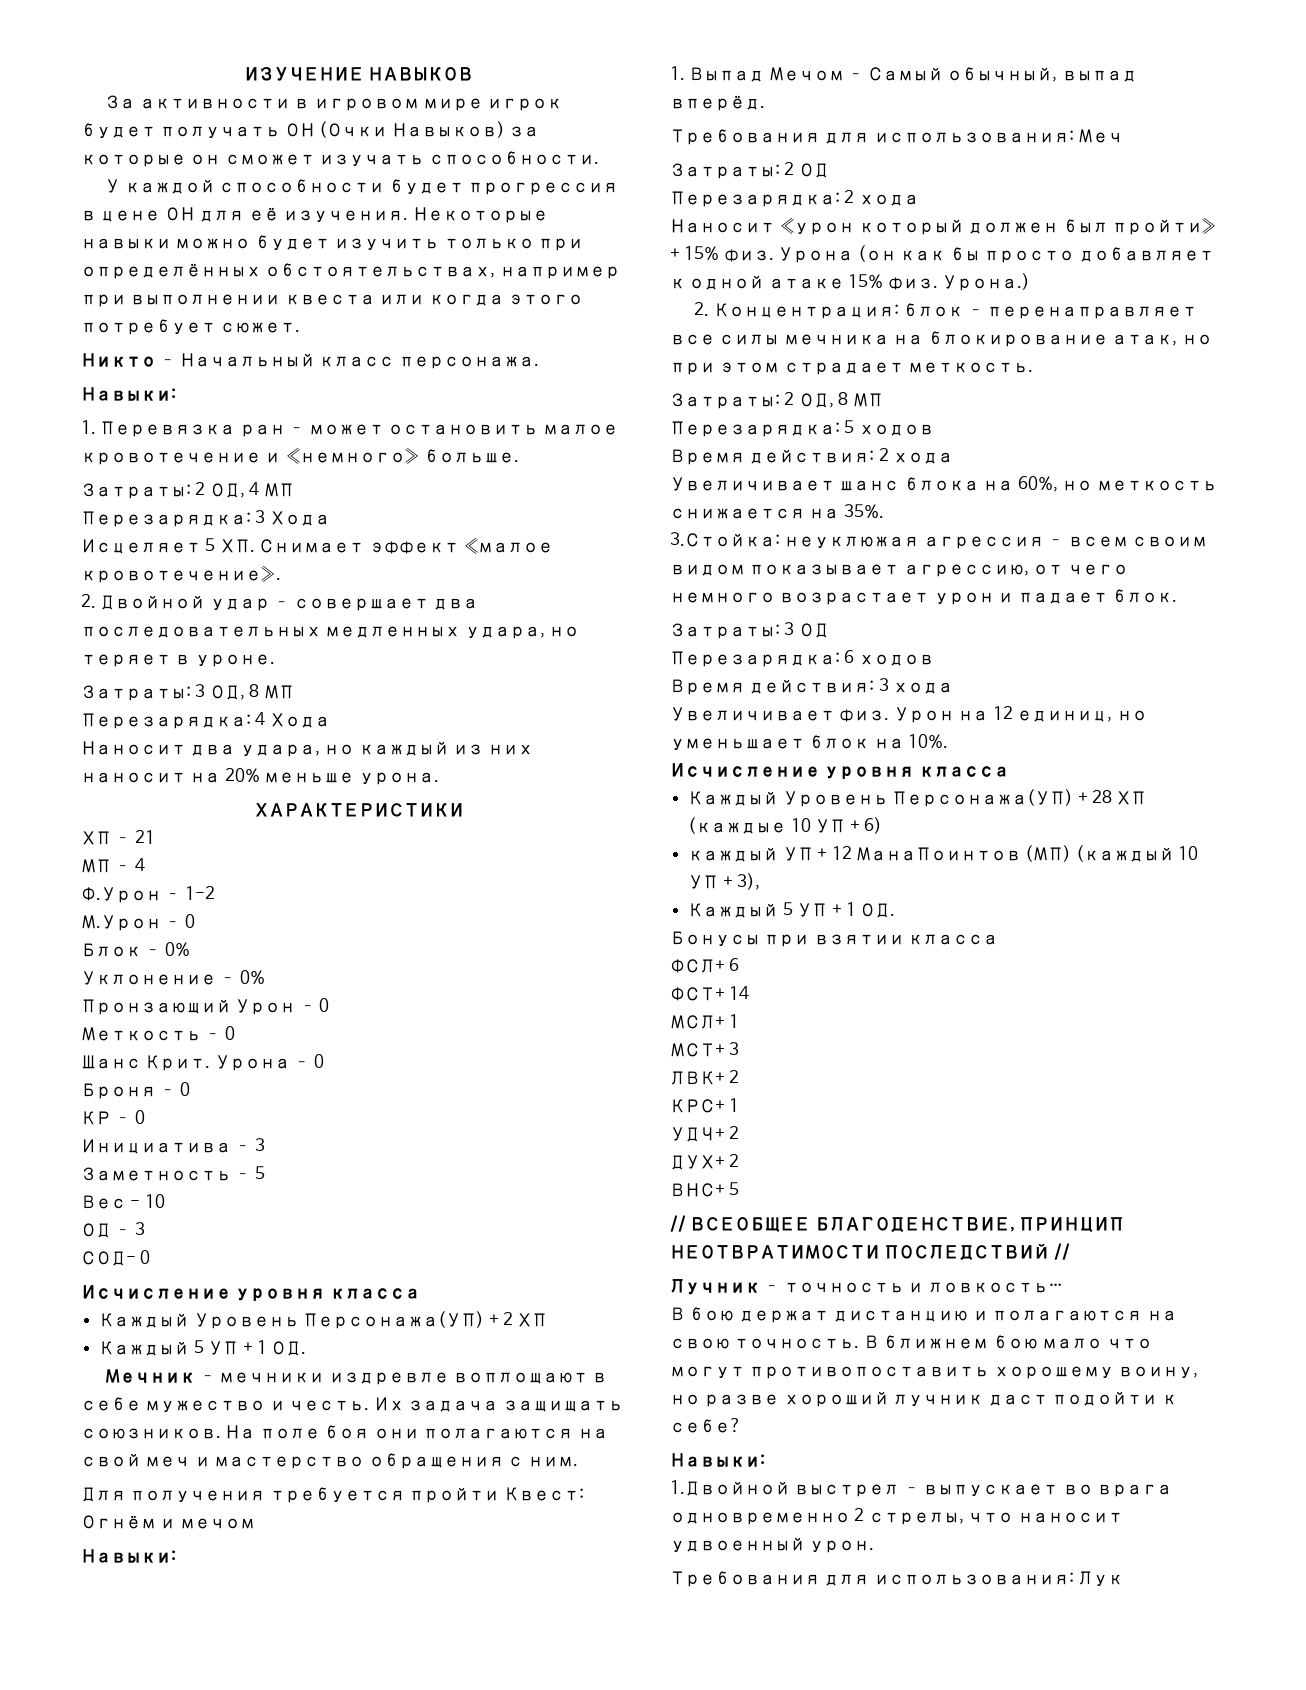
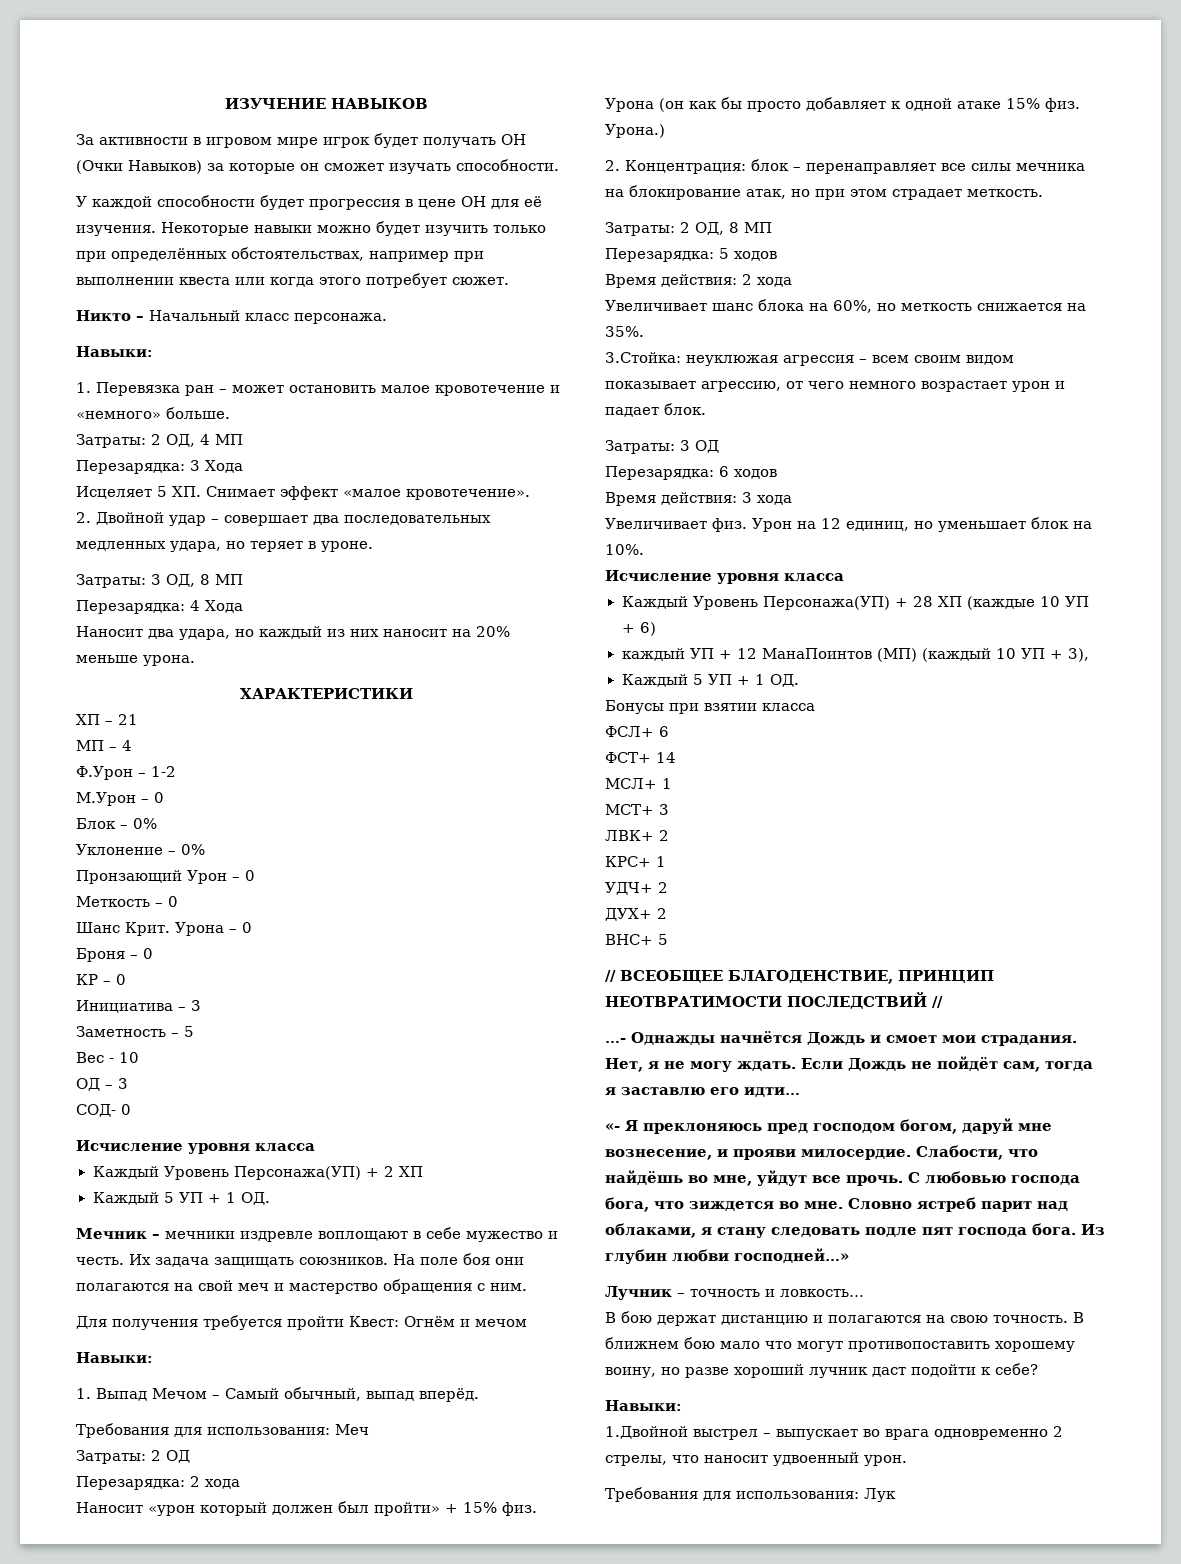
+ …- Однажды начнётся Дождь и смоет мои страдания. Нет, я не могу ждать. Если Дождь не пойдёт сам, тогда я заставлю его идти…
+ «- Я преклоняюсь пред господом богом, даруй мне вознесение, и прояви милосердие. Слабости, что найдёшь во мне, уйдут все прочь. С любовью господа бога, что зиждется во мне. Словно ястреб парит над облаками, я стану следовать подле пят господа бога. Из глубин любви господней…»

